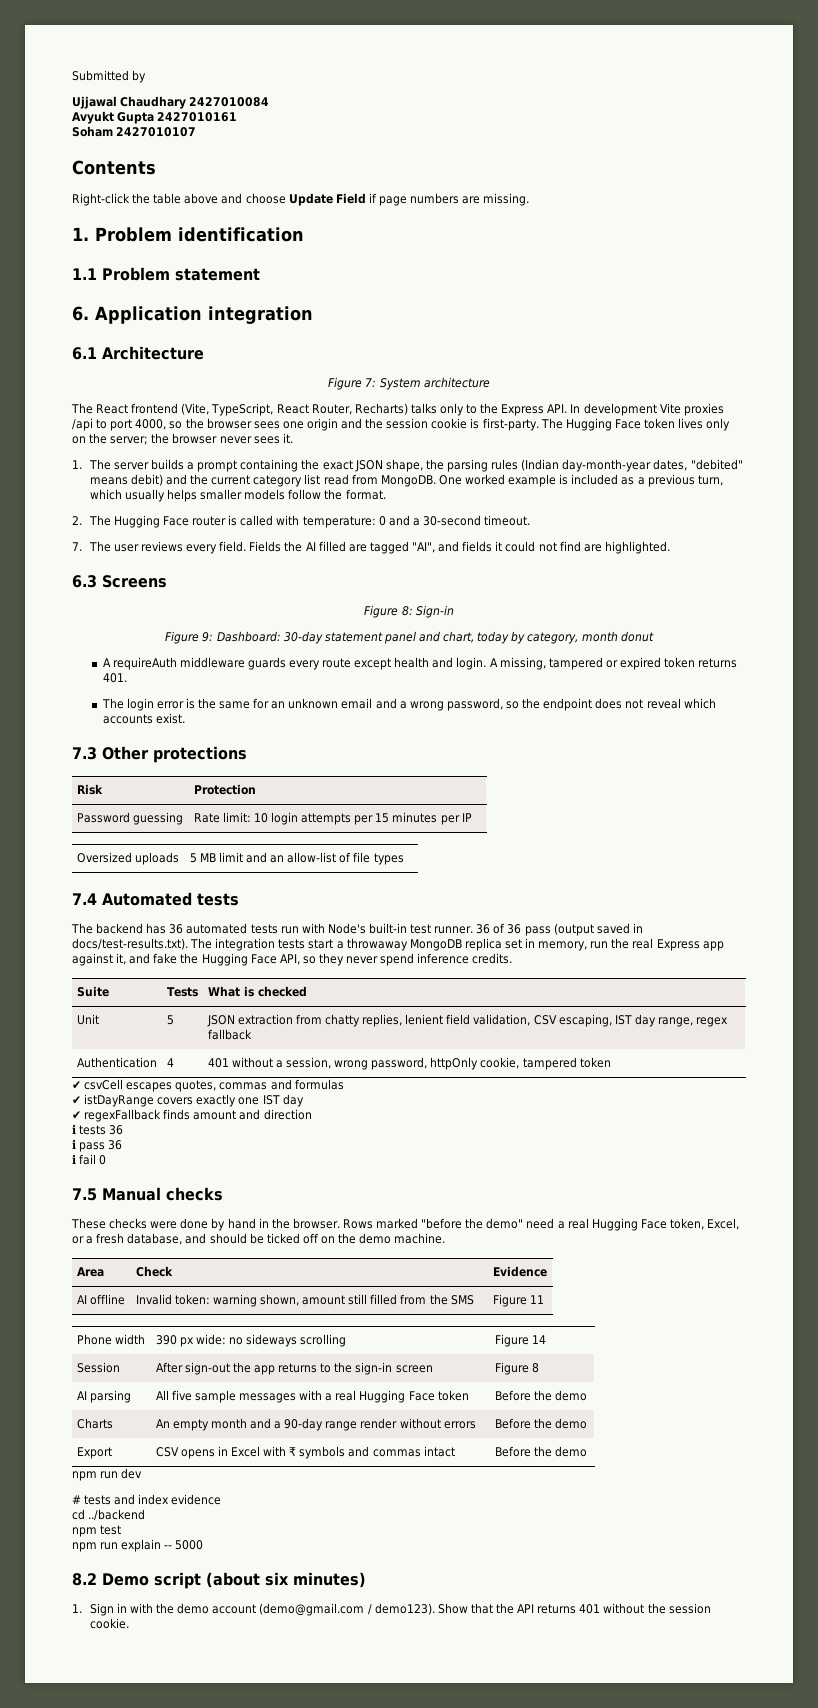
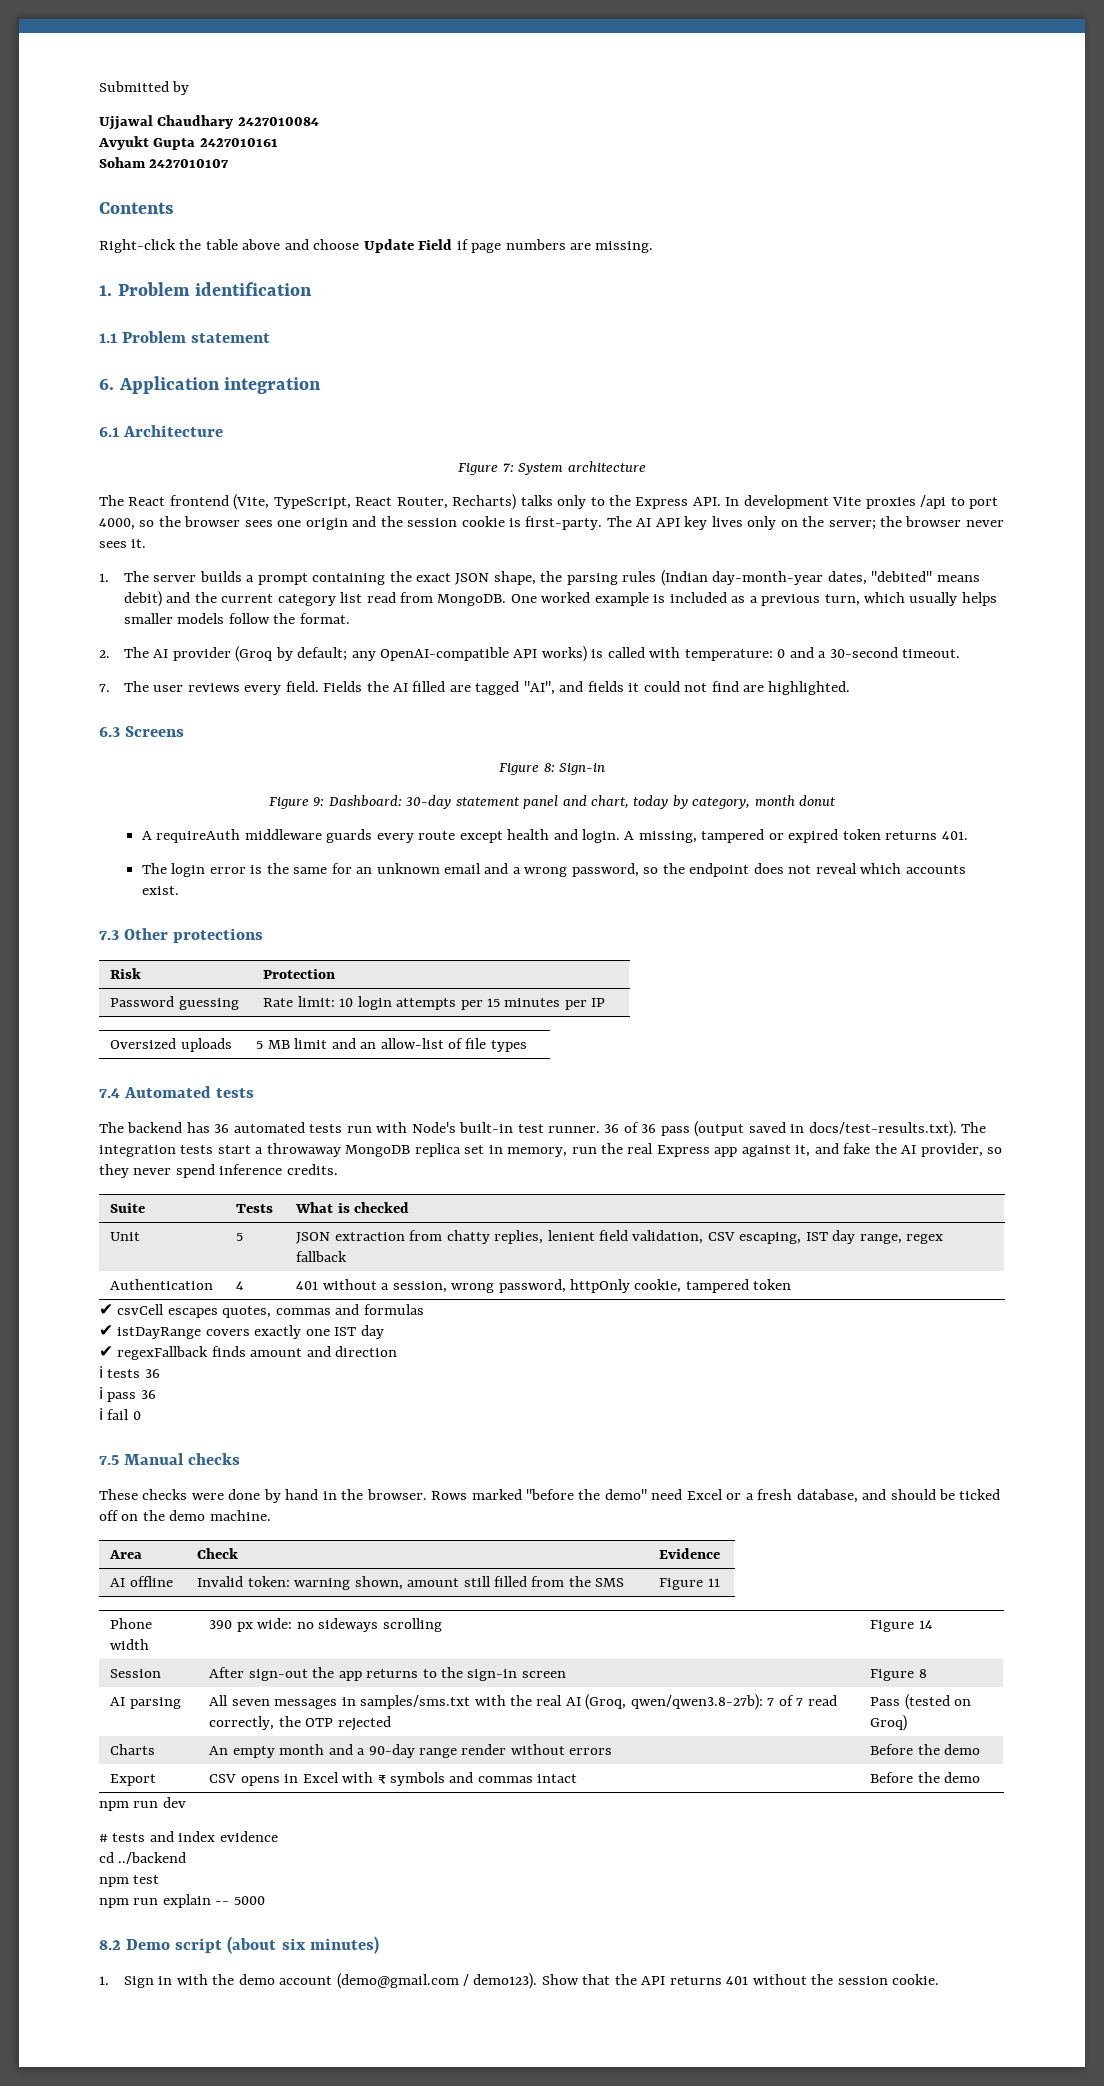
- The Hugging Face token lives only on the server; the browser never sees it.
+ The AI API key lives only on the server; the browser never sees it.
- 2. The Hugging Face router is called with temperature: 0 and a 30-second timeout.
+ 2. The AI provider (Groq by default; any OpenAI-compatible API works) is called with temperature: 0 and a 30-second timeout.
- 36 of 36 pass (output saved in docs/test-results.txt). The integration tests start a throwaway MongoDB replica set in memory, run the real Express app against it, and fake the Hugging Face API, so they never spend inference credits.
+ 36 of 36 pass (output saved in docs/test-results.txt). The integration tests start a throwaway MongoDB replica set in memory, run the real Express app against it, and fake the AI provider, so they never spend inference credits.
- Rows marked "before the demo" need a real Hugging Face token, Excel, or a fresh database, and should be ticked off on the demo machine.
+ Rows marked "before the demo" need Excel or a fresh database, and should be ticked off on the demo machine.
- AI parsing | All five sample messages with a real Hugging Face token | Before the demo
+ AI parsing | All seven messages in samples/sms.txt with the real AI (Groq, qwen/qwen3.8-27b): 7 of 7 read correctly, the OTP rejected | Pass (tested on Groq)

